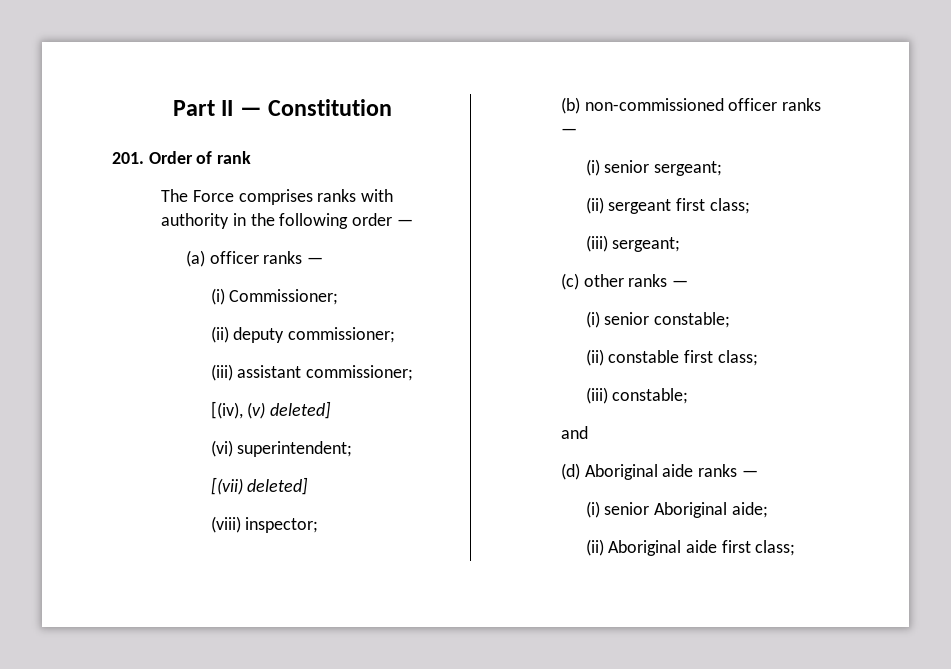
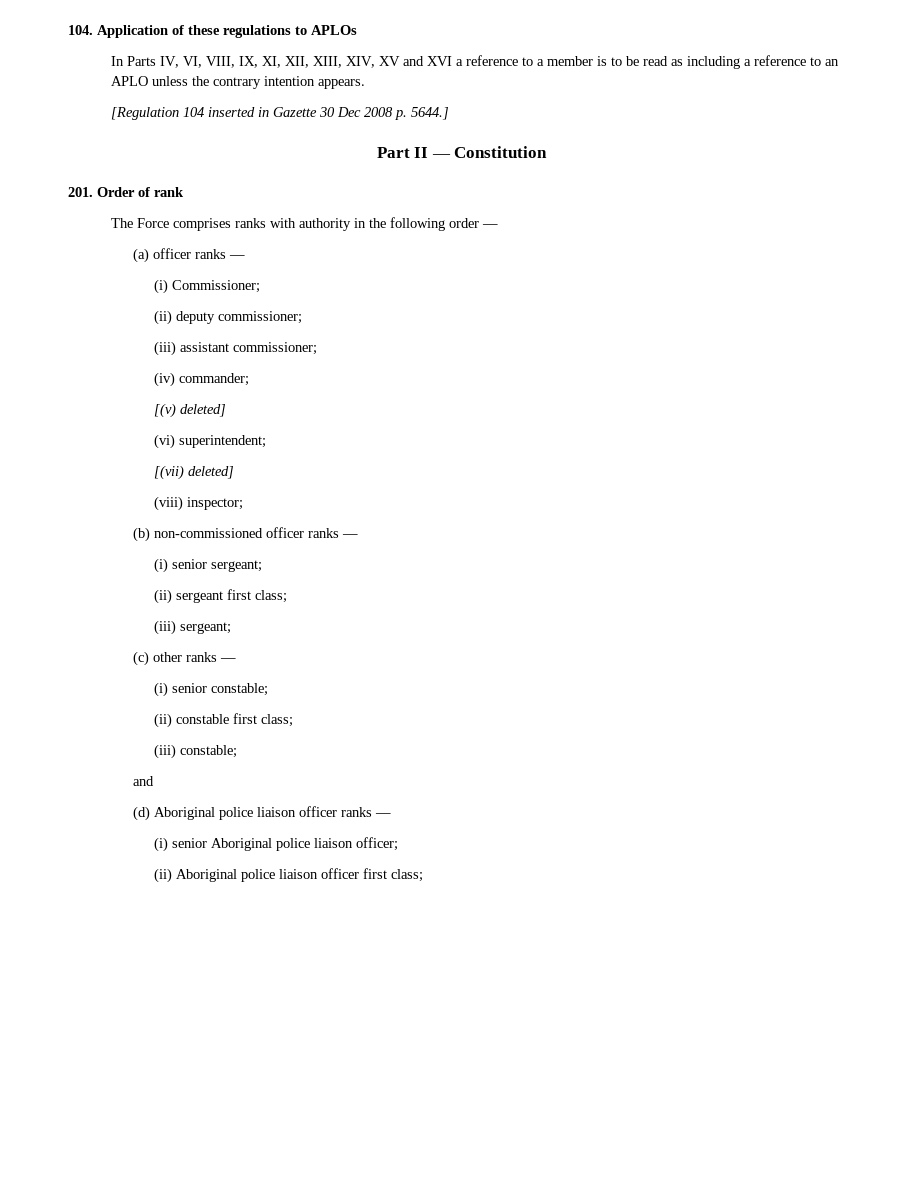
+ 104. Application of these regulations to APLOs
+ In Parts IV, VI, VIII, IX, XI, XII, XIII, XIV, XV and XVI a reference to a member is to be read as including a reference to an APLO unless the contrary intention appears.
+ [Regulation 104 inserted in Gazette 30 Dec 2008 p. 5644.]
- [(iv), (v) deleted]
+ (iv) commander;
+ [(v) deleted]
- (d) Aboriginal aide ranks —
+ (d) Aboriginal police liaison officer ranks —
- (i) senior Aboriginal aide;
+ (i) senior Aboriginal police liaison officer;
- (ii) Aboriginal aide first class;
+ (ii) Aboriginal police liaison officer first class;

